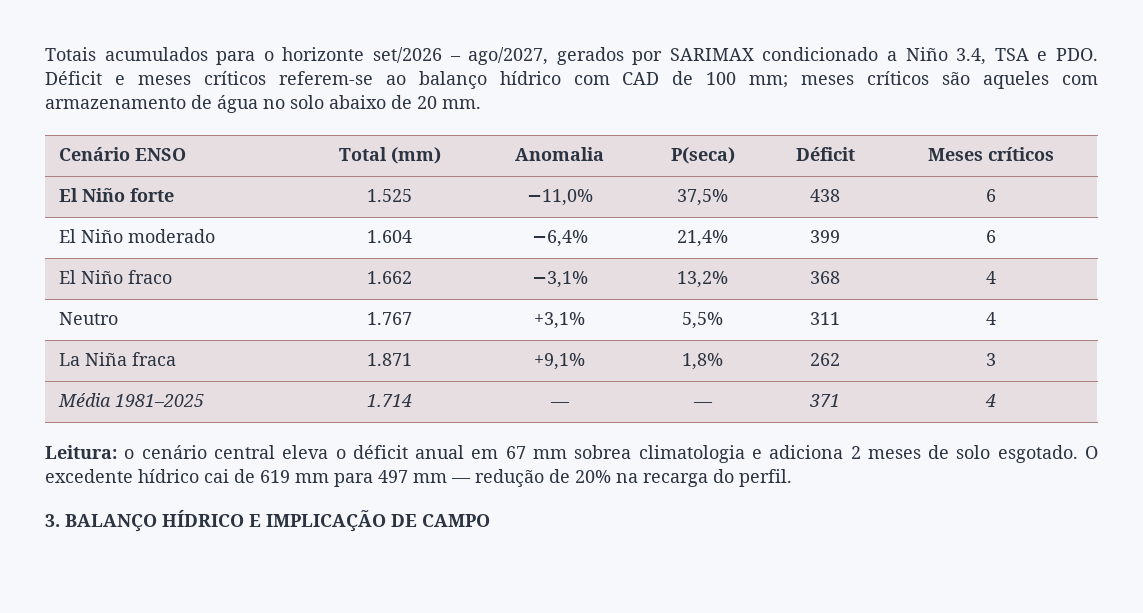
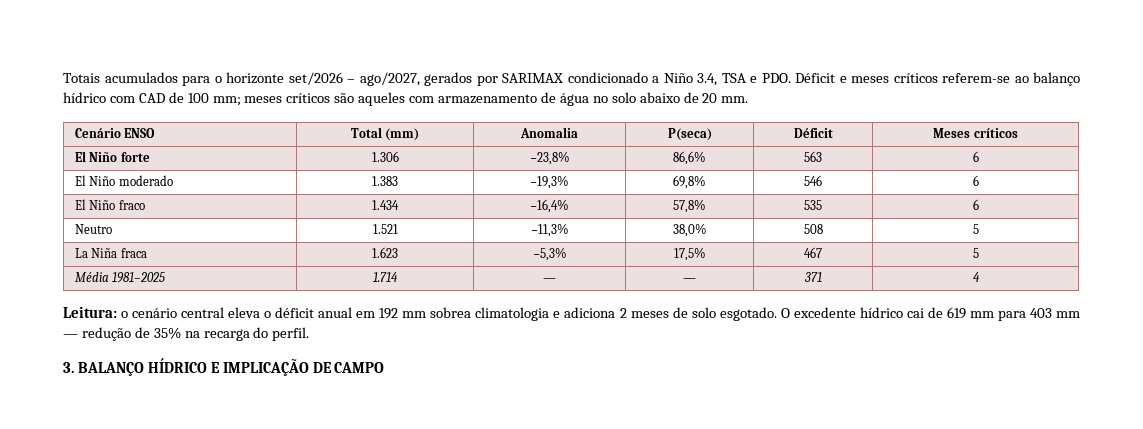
- El Niño forte | 1.525 | −11,0% | 37,5% | 438 | 6
+ El Niño forte | 1.306 | −23,8% | 86,6% | 563 | 6
- El Niño moderado | 1.604 | −6,4% | 21,4% | 399 | 6
+ El Niño moderado | 1.383 | −19,3% | 69,8% | 546 | 6
- El Niño fraco | 1.662 | −3,1% | 13,2% | 368 | 4
- Neutro | 1.767 | +3,1% | 5,5% | 311 | 4
- La Niña fraca | 1.871 | +9,1% | 1,8% | 262 | 3
+ El Niño fraco | 1.434 | −16,4% | 57,8% | 535 | 6
+ Neutro | 1.521 | −11,3% | 38,0% | 508 | 5
+ La Niña fraca | 1.623 | −5,3% | 17,5% | 467 | 5
- Leitura: o cenário central eleva o déficit anual em 67 mm sobrea climatologia e adiciona 2 meses de solo esgotado.
+ Leitura: o cenário central eleva o déficit anual em 192 mm sobrea climatologia e adiciona 2 meses de solo esgotado.
- O excedente hídrico cai de 619 mm para 497 mm — redução de 20% na recarga do perfil.
+ O excedente hídrico cai de 619 mm para 403 mm — redução de 35% na recarga do perfil.

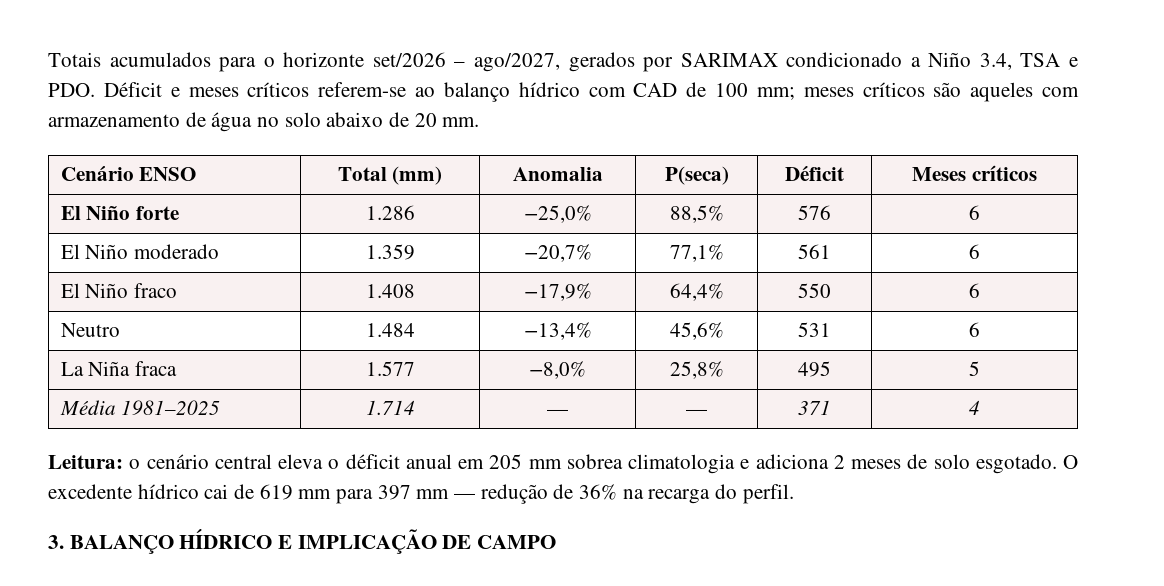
- El Niño forte | 1.306 | −23,8% | 86,6% | 563 | 6
+ El Niño forte | 1.286 | −25,0% | 88,5% | 576 | 6
- El Niño moderado | 1.383 | −19,3% | 69,8% | 546 | 6
+ El Niño moderado | 1.359 | −20,7% | 77,1% | 561 | 6
- El Niño fraco | 1.434 | −16,4% | 57,8% | 535 | 6
- Neutro | 1.521 | −11,3% | 38,0% | 508 | 5
+ El Niño fraco | 1.408 | −17,9% | 64,4% | 550 | 6
+ Neutro | 1.484 | −13,4% | 45,6% | 531 | 6
- La Niña fraca | 1.623 | −5,3% | 17,5% | 467 | 5
+ La Niña fraca | 1.577 | −8,0% | 25,8% | 495 | 5
- Leitura: o cenário central eleva o déficit anual em 192 mm sobrea climatologia e adiciona 2 meses de solo esgotado.
+ Leitura: o cenário central eleva o déficit anual em 205 mm sobrea climatologia e adiciona 2 meses de solo esgotado.
- O excedente hídrico cai de 619 mm para 403 mm — redução de 35% na recarga do perfil.
+ O excedente hídrico cai de 619 mm para 397 mm — redução de 36% na recarga do perfil.

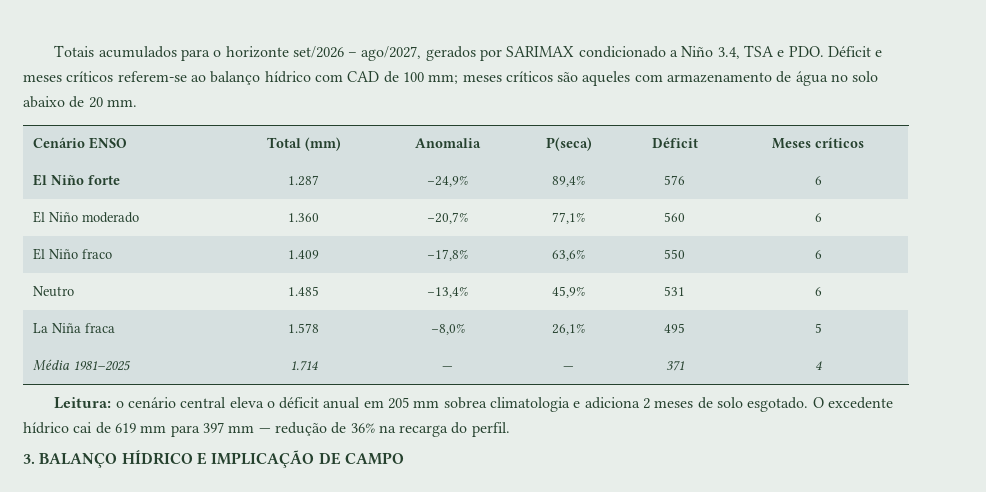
- El Niño forte | 1.286 | −25,0% | 88,5% | 576 | 6
+ El Niño forte | 1.287 | −24,9% | 89,4% | 576 | 6
- El Niño moderado | 1.359 | −20,7% | 77,1% | 561 | 6
+ El Niño moderado | 1.360 | −20,7% | 77,1% | 560 | 6
- El Niño fraco | 1.408 | −17,9% | 64,4% | 550 | 6
+ El Niño fraco | 1.409 | −17,8% | 63,6% | 550 | 6
- Neutro | 1.484 | −13,4% | 45,6% | 531 | 6
+ Neutro | 1.485 | −13,4% | 45,9% | 531 | 6
- La Niña fraca | 1.577 | −8,0% | 25,8% | 495 | 5
+ La Niña fraca | 1.578 | −8,0% | 26,1% | 495 | 5

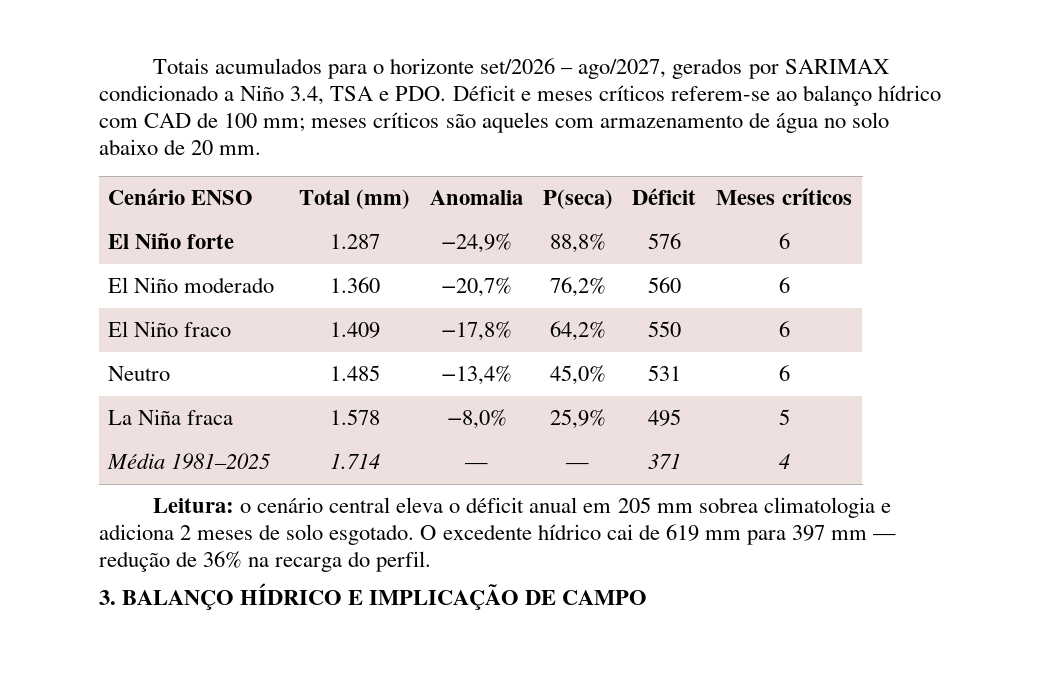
- El Niño forte | 1.287 | −24,9% | 89,4% | 576 | 6
+ El Niño forte | 1.287 | −24,9% | 88,8% | 576 | 6
- El Niño moderado | 1.360 | −20,7% | 77,1% | 560 | 6
+ El Niño moderado | 1.360 | −20,7% | 76,2% | 560 | 6
- El Niño fraco | 1.409 | −17,8% | 63,6% | 550 | 6
+ El Niño fraco | 1.409 | −17,8% | 64,2% | 550 | 6
- Neutro | 1.485 | −13,4% | 45,9% | 531 | 6
+ Neutro | 1.485 | −13,4% | 45,0% | 531 | 6
- La Niña fraca | 1.578 | −8,0% | 26,1% | 495 | 5
+ La Niña fraca | 1.578 | −8,0% | 25,9% | 495 | 5

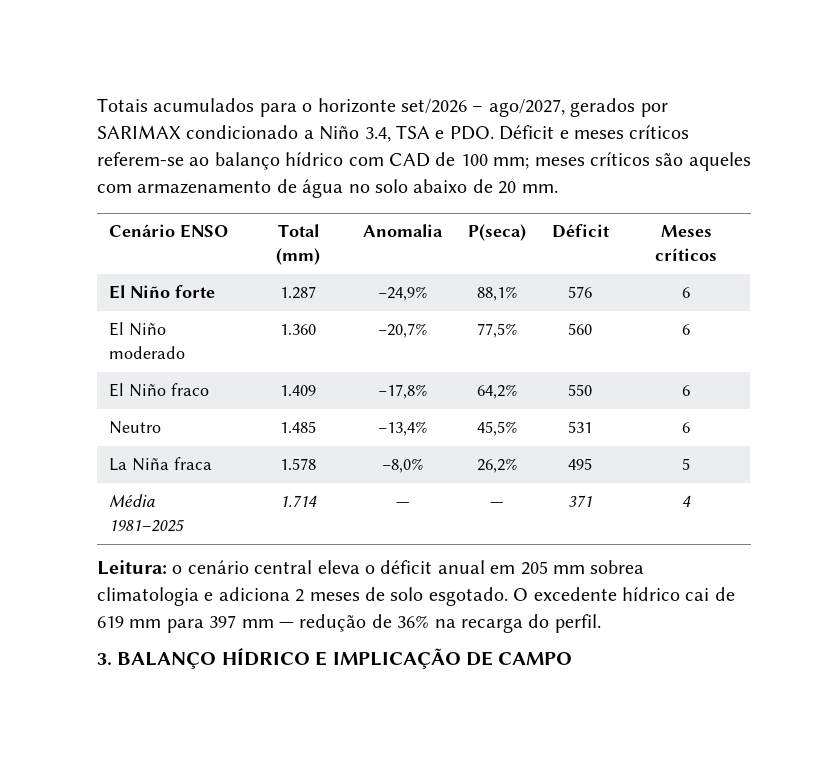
- El Niño forte | 1.287 | −24,9% | 88,8% | 576 | 6
+ El Niño forte | 1.287 | −24,9% | 88,1% | 576 | 6
- El Niño moderado | 1.360 | −20,7% | 76,2% | 560 | 6
+ El Niño moderado | 1.360 | −20,7% | 77,5% | 560 | 6
- Neutro | 1.485 | −13,4% | 45,0% | 531 | 6
+ Neutro | 1.485 | −13,4% | 45,5% | 531 | 6
- La Niña fraca | 1.578 | −8,0% | 25,9% | 495 | 5
+ La Niña fraca | 1.578 | −8,0% | 26,2% | 495 | 5

